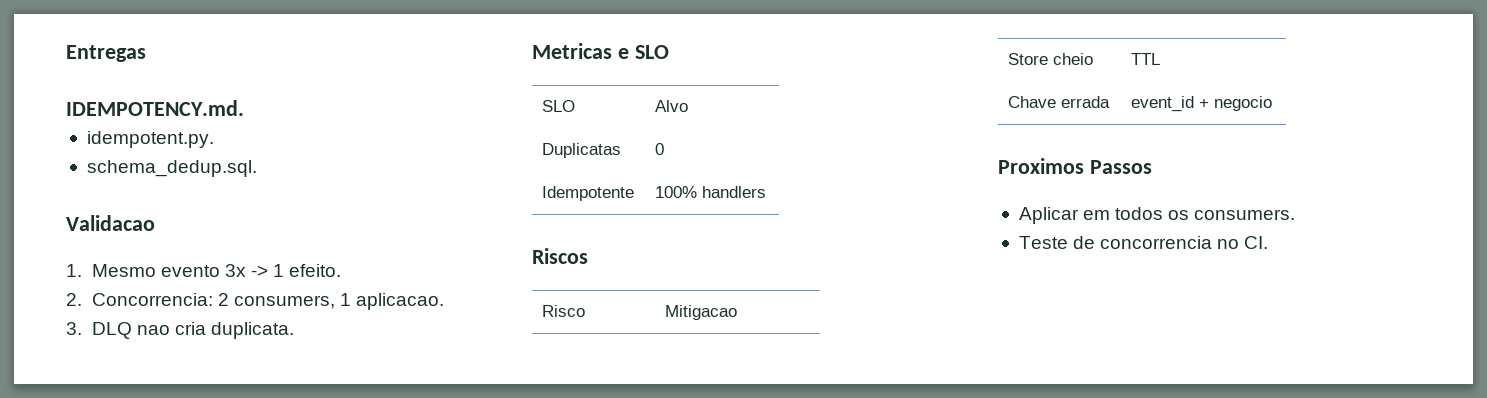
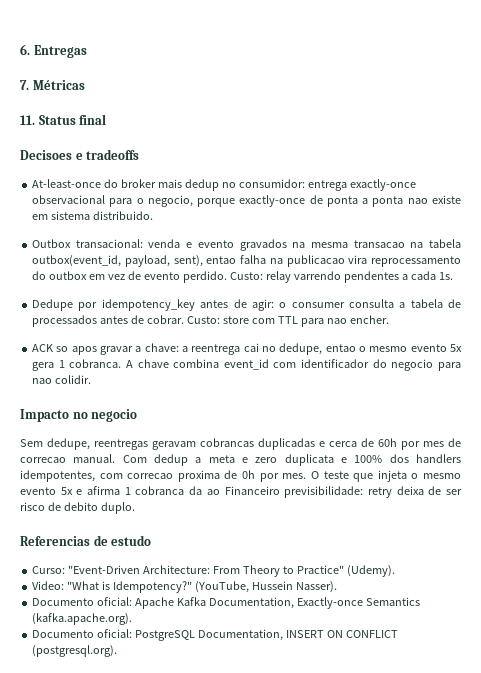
- Entregas
+ 6. Entregas
- IDEMPOTENCY.md.
- idempotent.py.
- schema_dedup.sql.
- Validacao
- 1. Mesmo evento 3x -> 1 efeito.
- 2. Concorrencia: 2 consumers, 1 aplicacao.
- 3. DLQ nao cria duplicata.
- Metricas e SLO
- SLO | Alvo
- Duplicatas | 0
- Idempotente | 100% handlers
- Riscos
- Risco | Mitigacao
- Store cheio | TTL
- Chave errada | event_id + negocio
- Proximos Passos
- Aplicar em todos os consumers.
- Teste de concorrencia no CI.
+ 7. Métricas
+ 11. Status final
+ Decisoes e tradeoffs
+ At-least-once do broker mais dedup no consumidor: entrega exactly-once observacional para o negocio, porque exactly-once de ponta a ponta nao existe em sistema distribuido.
+ Outbox transacional: venda e evento gravados na mesma transacao na tabela outbox(event_id, payload, sent), entao falha na publicacao vira reprocessamento do outbox em vez de evento perdido. Custo: relay varrendo pendentes a cada 1s.
+ Dedupe por idempotency_key antes de agir: o consumer consulta a tabela de processados antes de cobrar. Custo: store com TTL para nao encher.
+ ACK so apos gravar a chave: a reentrega cai no dedupe, entao o mesmo evento 5x gera 1 cobranca. A chave combina event_id com identificador do negocio para nao colidir.
+ Impacto no negocio
+ Sem dedupe, reentregas geravam cobrancas duplicadas e cerca de 60h por mes de correcao manual. Com dedup a meta e zero duplicata e 100% dos handlers idempotentes, com correcao proxima de 0h por mes. O teste que injeta o mesmo evento 5x e afirma 1 cobranca da ao Financeiro previsibilidade: retry deixa de ser risco de debito duplo.
+ Referencias de estudo
+ Curso: "Event-Driven Architecture: From Theory to Practice" (Udemy).
+ Video: "What is Idempotency?" (YouTube, Hussein Nasser).
+ Documento oficial: Apache Kafka Documentation, Exactly-once Semantics (kafka.apache.org).
+ Documento oficial: PostgreSQL Documentation, INSERT ON CONFLICT (postgresql.org).

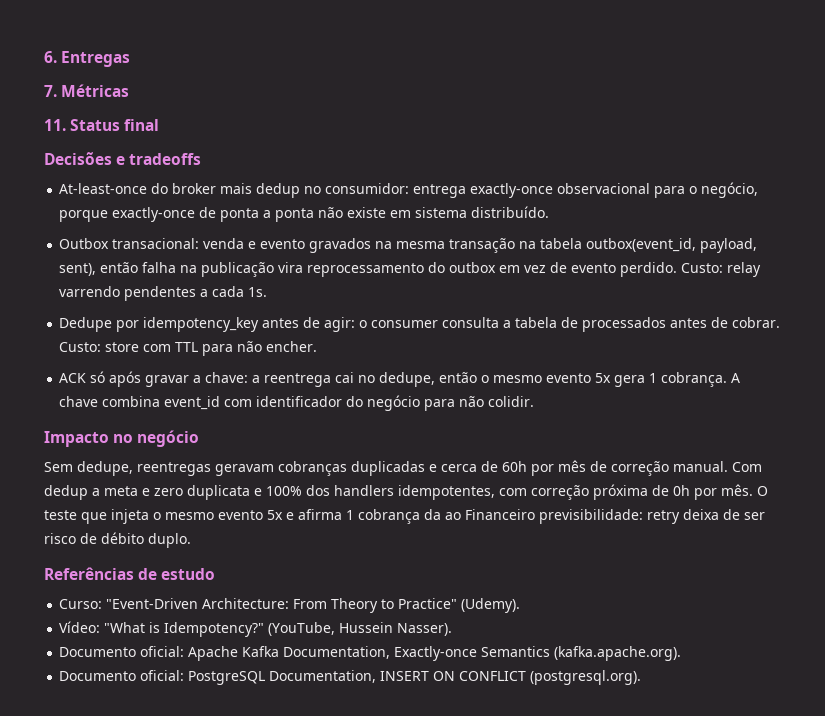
- Decisoes e tradeoffs
+ Decisões e tradeoffs
- At-least-once do broker mais dedup no consumidor: entrega exactly-once observacional para o negocio, porque exactly-once de ponta a ponta nao existe em sistema distribuido.
+ At-least-once do broker mais dedup no consumidor: entrega exactly-once observacional para o negócio, porque exactly-once de ponta a ponta não existe em sistema distribuído.
- Outbox transacional: venda e evento gravados na mesma transacao na tabela outbox(event_id, payload, sent), entao falha na publicacao vira reprocessamento do outbox em vez de evento perdido.
+ Outbox transacional: venda e evento gravados na mesma transação na tabela outbox(event_id, payload, sent), então falha na publicação vira reprocessamento do outbox em vez de evento perdido.
- Custo: store com TTL para nao encher.
+ Custo: store com TTL para não encher.
- ACK so apos gravar a chave: a reentrega cai no dedupe, entao o mesmo evento 5x gera 1 cobranca.
+ ACK só após gravar a chave: a reentrega cai no dedupe, então o mesmo evento 5x gera 1 cobrança.
- A chave combina event_id com identificador do negocio para nao colidir.
+ A chave combina event_id com identificador do negócio para não colidir.
- Impacto no negocio
+ Impacto no negócio
- Sem dedupe, reentregas geravam cobrancas duplicadas e cerca de 60h por mes de correcao manual.
+ Sem dedupe, reentregas geravam cobranças duplicadas e cerca de 60h por mês de correção manual.
- Com dedup a meta e zero duplicata e 100% dos handlers idempotentes, com correcao proxima de 0h por mes.
+ Com dedup a meta e zero duplicata e 100% dos handlers idempotentes, com correção próxima de 0h por mês.
- O teste que injeta o mesmo evento 5x e afirma 1 cobranca da ao Financeiro previsibilidade: retry deixa de ser risco de debito duplo.
+ O teste que injeta o mesmo evento 5x e afirma 1 cobrança da ao Financeiro previsibilidade: retry deixa de ser risco de débito duplo.
- Referencias de estudo
+ Referências de estudo
- Video: "What is Idempotency?"
+ Vídeo: "What is Idempotency?"

